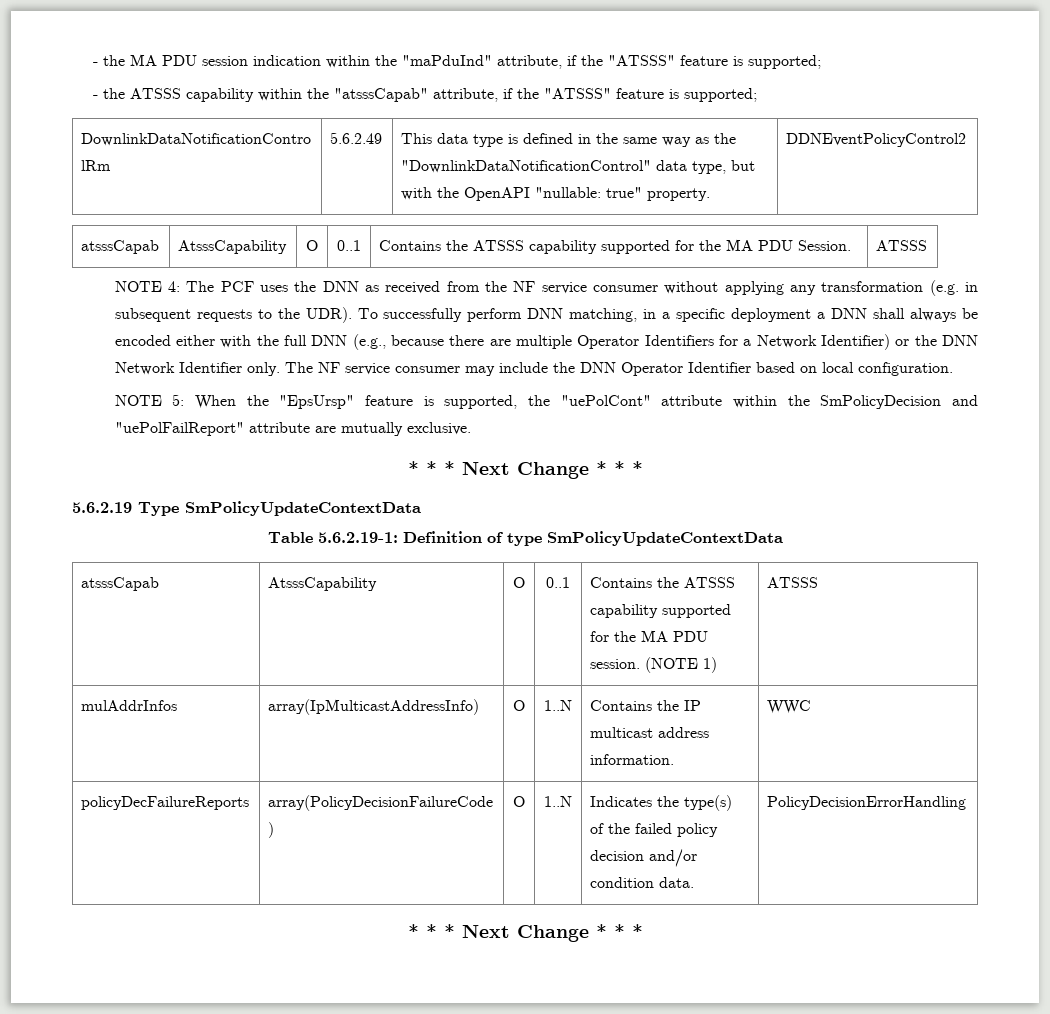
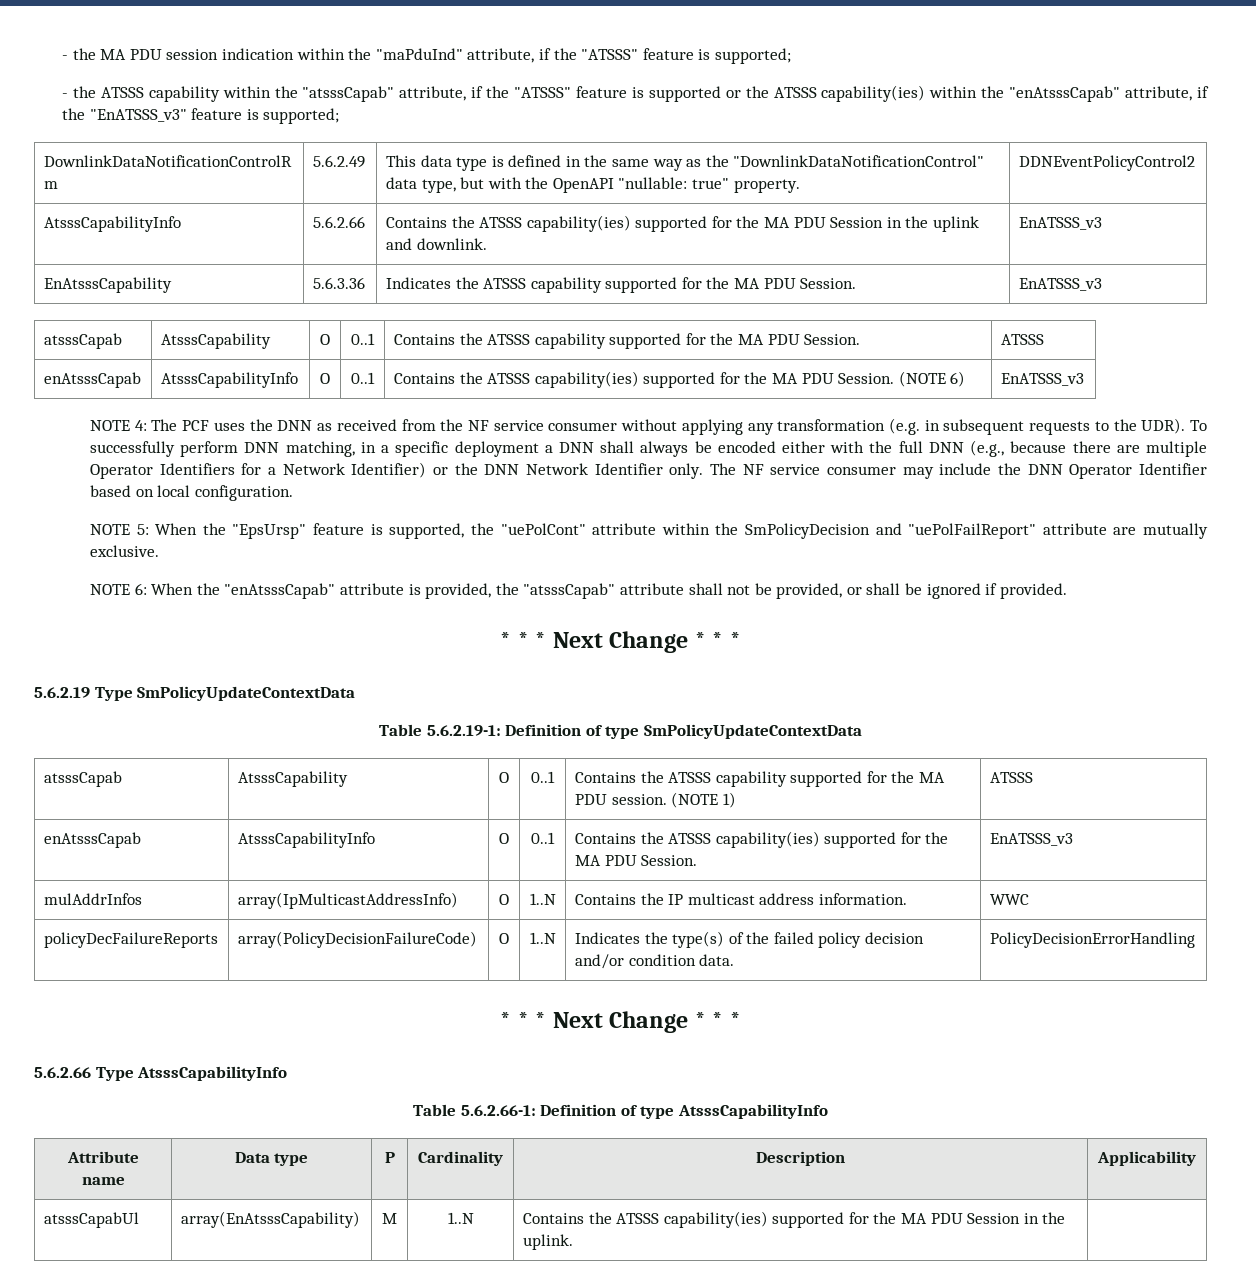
- - the ATSSS capability within the "atsssCapab" attribute, if the "ATSSS" feature is supported;
+ - the ATSSS capability within the "atsssCapab" attribute, if the "ATSSS" feature is supported or the ATSSS capability(ies) within the "enAtsssCapab" attribute, if the "EnATSSS_v3" feature is supported;
+ AtsssCapabilityInfo | 5.6.2.66 | Contains the ATSSS capability(ies) supported for the MA PDU Session in the uplink and downlink. | EnATSSS_v3
+ EnAtsssCapability | 5.6.3.36 | Indicates the ATSSS capability supported for the MA PDU Session. | EnATSSS_v3
+ enAtsssCapab | AtsssCapabilityInfo | O | 0..1 | Contains the ATSSS capability(ies) supported for the MA PDU Session. (NOTE 6) | EnATSSS_v3
+ NOTE 6: When the "enAtsssCapab" attribute is provided, the "atsssCapab" attribute shall not be provided, or shall be ignored if provided.
+ enAtsssCapab | AtsssCapabilityInfo | O | 0..1 | Contains the ATSSS capability(ies) supported for the MA PDU Session. | EnATSSS_v3
+ 5.6.2.66 Type AtsssCapabilityInfo
+ Table 5.6.2.66-1: Definition of type AtsssCapabilityInfo
+ Attribute name | Data type | P | Cardinality | Description | Applicability
+ atsssCapabUl | array(EnAtsssCapability) | M | 1..N | Contains the ATSSS capability(ies) supported for the MA PDU Session in the uplink. |

